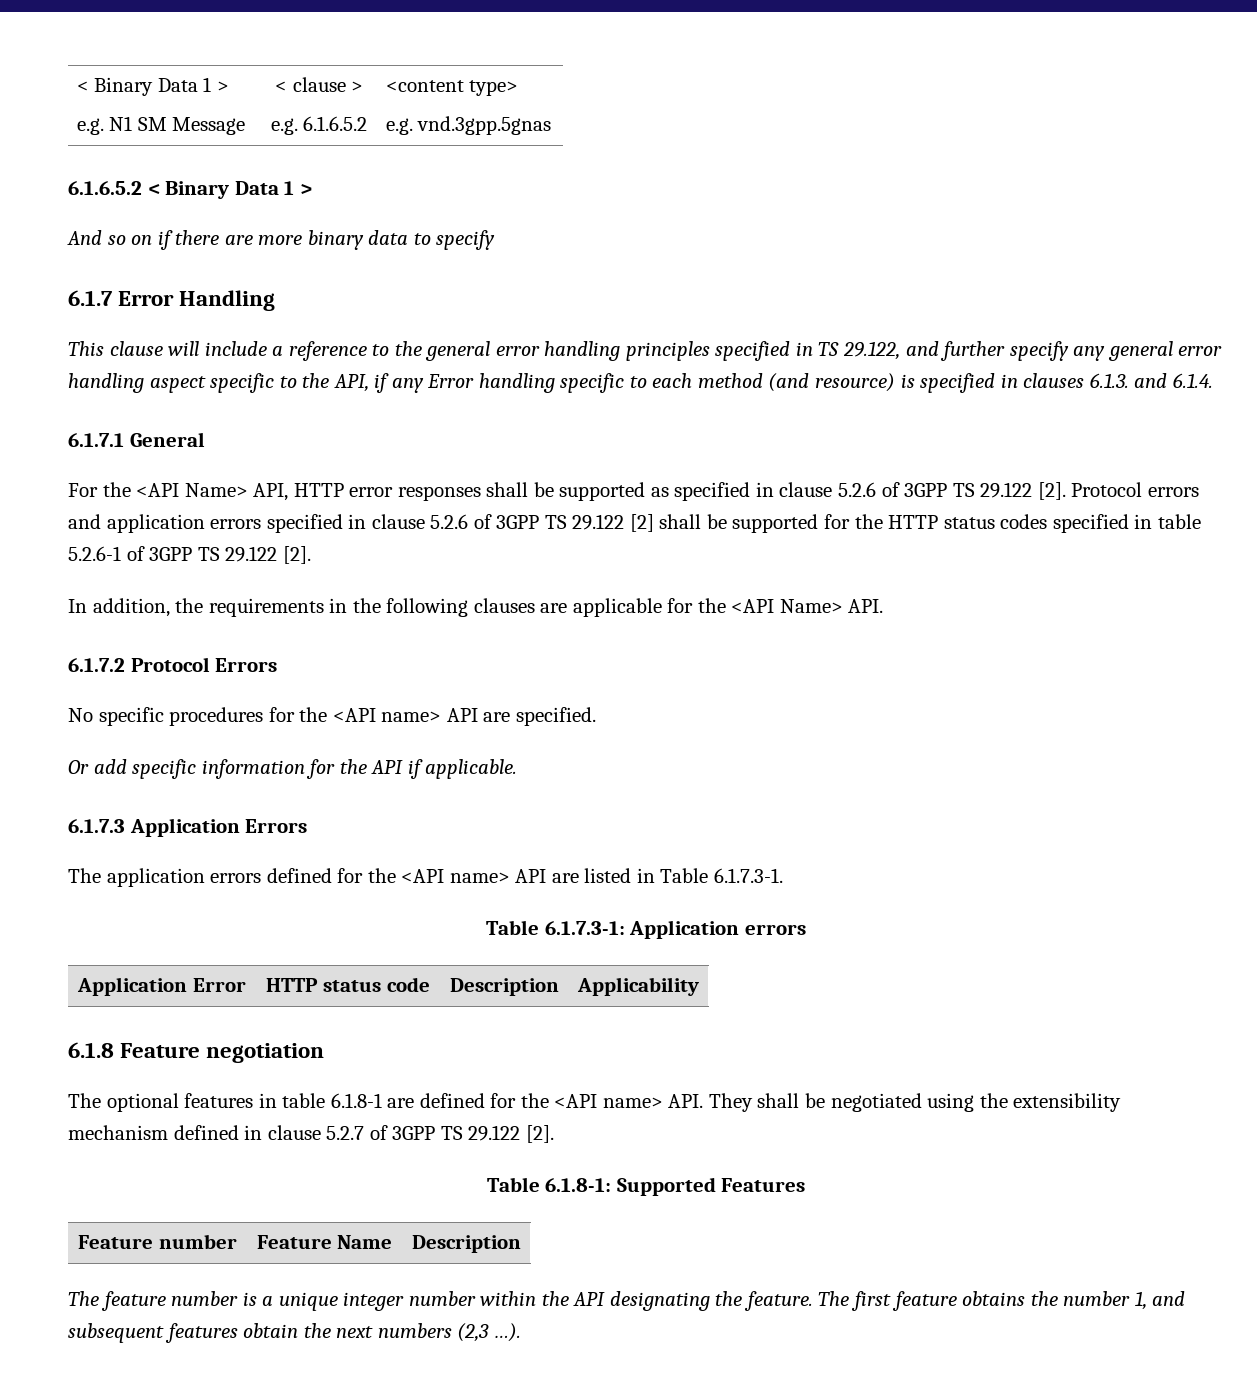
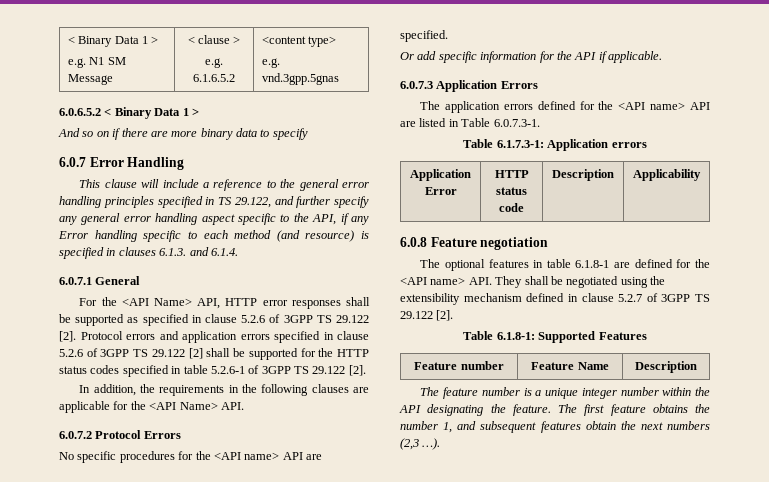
- 6.1.6.5.2 < Binary Data 1 >
+ 6.0.6.5.2 < Binary Data 1 >
- 6.1.7 Error Handling
+ 6.0.7 Error Handling
- 6.1.7.1 General
+ 6.0.7.1 General
- 6.1.7.2 Protocol Errors
+ 6.0.7.2 Protocol Errors
- 6.1.7.3 Application Errors
+ 6.0.7.3 Application Errors
- The application errors defined for the <API name> API are listed in Table 6.1.7.3-1.
+ The application errors defined for the <API name> API are listed in Table 6.0.7.3-1.
- 6.1.8 Feature negotiation
+ 6.0.8 Feature negotiation

